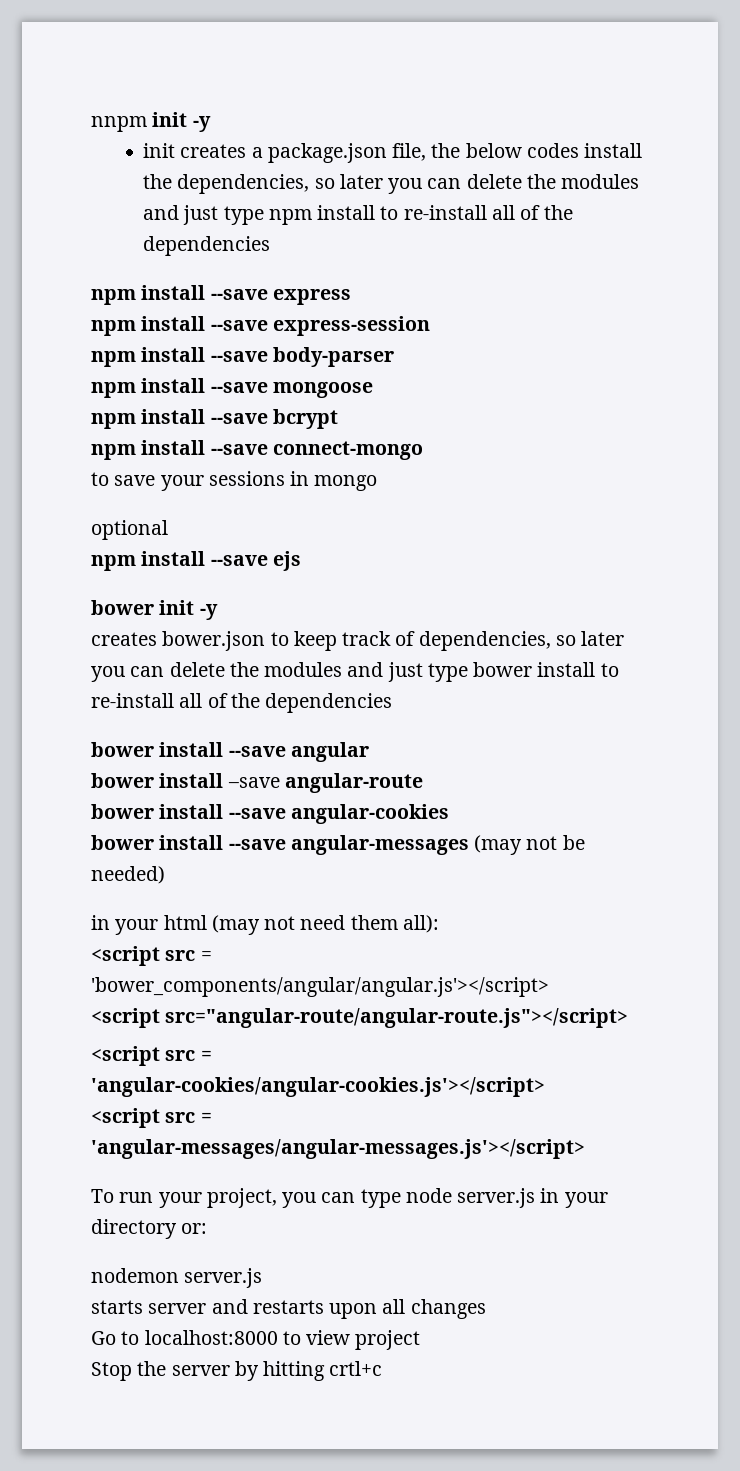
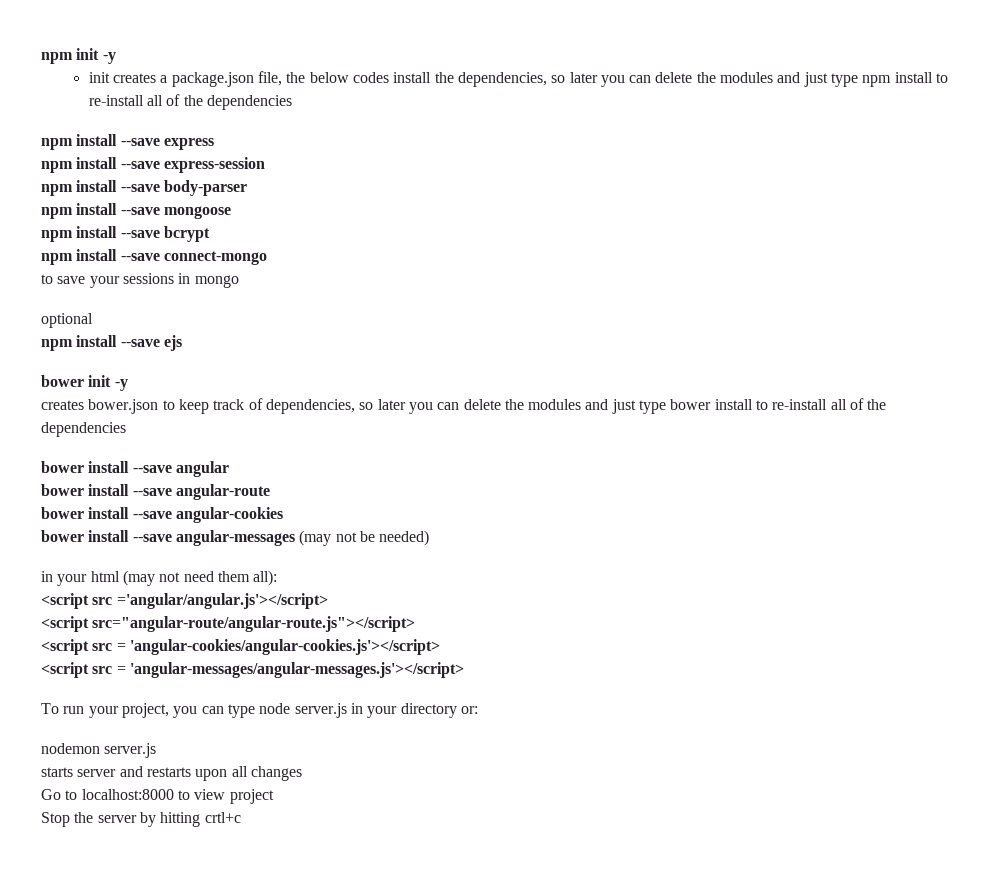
- nnpm init -y
+ npm init -y
- bower install –save angular-route
+ bower install --save angular-route
- <script src = 'bower_components/angular/angular.js'></script>
+ <script src ='angular/angular.js'></script>

